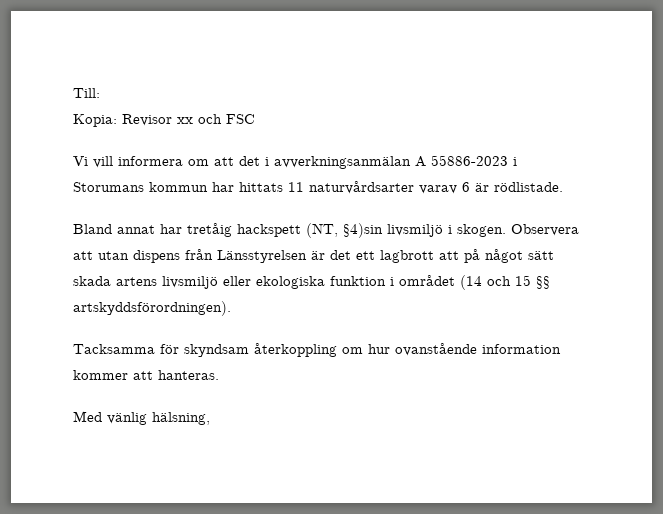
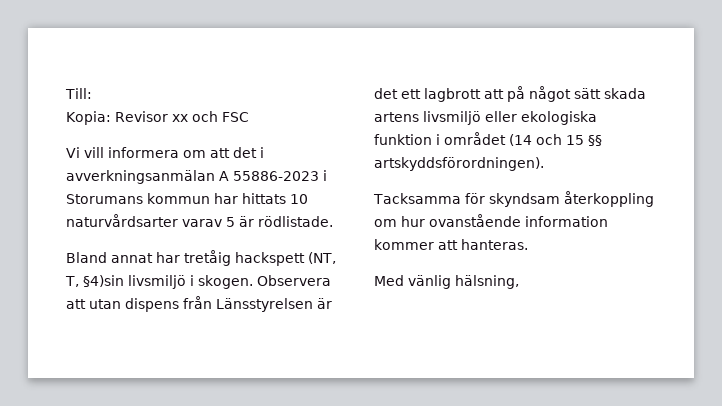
- Vi vill informera om att det i avverkningsanmälan A 55886-2023 i Storumans kommun har hittats 11 naturvårdsarter varav 6 är rödlistade.
+ Vi vill informera om att det i avverkningsanmälan A 55886-2023 i Storumans kommun har hittats 10 naturvårdsarter varav 5 är rödlistade.
- Bland annat har tretåig hackspett (NT, §4)sin livsmiljö i skogen.
+ Bland annat har tretåig hackspett (NT, T, §4)sin livsmiljö i skogen.

